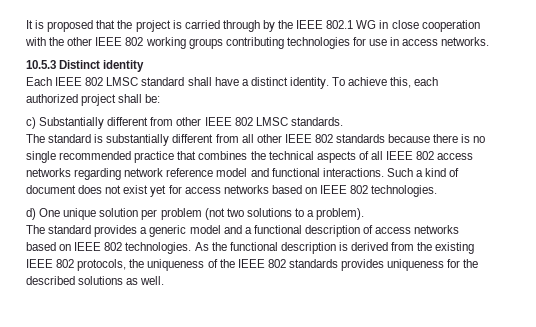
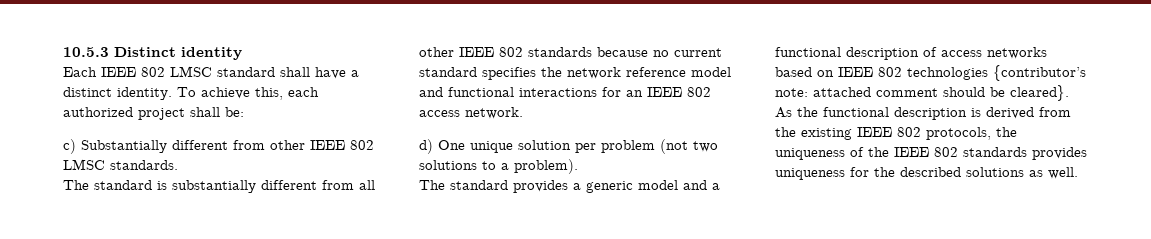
- It is proposed that the project is carried through by the IEEE 802.1 WG in close cooperation with the other IEEE 802 working groups contributing technologies for use in access networks.
- The standard is substantially different from all other IEEE 802 standards because there is no single recommended practice that combines the technical aspects of all IEEE 802 access networks regarding network reference model and functional interactions. Such a kind of document does not exist yet for access networks based on IEEE 802 technologies.
+ The standard is substantially different from all other IEEE 802 standards because no current standard specifies the network reference model and functional interactions for an IEEE 802 access network.
- The standard provides a generic model and a functional description of access networks based on IEEE 802 technologies.
+ The standard provides a generic model and a functional description of access networks based on IEEE 802 technologies {contributor’s note: attached comment should be cleared}.

